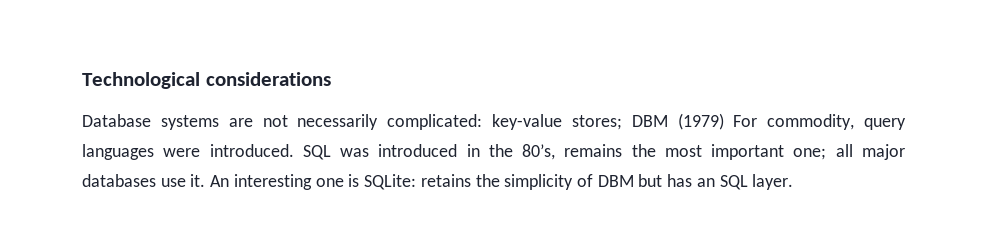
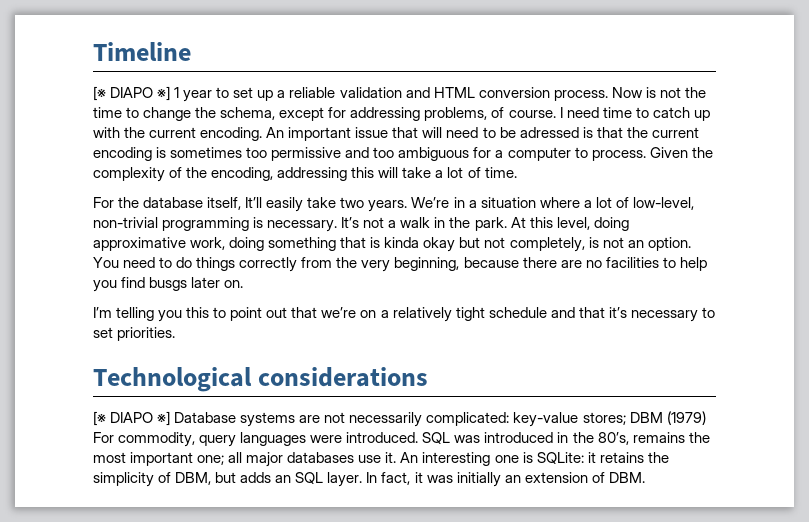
+ Timeline
+ [※ DIAPO ※] 1 year to set up a reliable validation and HTML conversion process. Now is not the time to change the schema, except for addressing problems, of course. I need time to catch up with the current encoding. An important issue that will need to be adressed is that the current encoding is sometimes too permissive and too ambiguous for a computer to process. Given the complexity of the encoding, addressing this will take a lot of time.
+ For the database itself, It’ll easily take two years. We’re in a situation where a lot of low-level, non-trivial programming is necessary. It’s not a walk in the park. At this level, doing approximative work, doing something that is kinda okay but not completely, is not an option. You need to do things correctly from the very beginning, because there are no facilities to help you find busgs later on.
+ I’m telling you this to point out that we’re on a relatively tight schedule and that it’s necessary to set priorities.
- Database systems are not necessarily complicated: key-value stores; DBM (1979) For commodity, query languages were introduced.
+ [※ DIAPO ※] Database systems are not necessarily complicated: key-value stores; DBM (1979) For commodity, query languages were introduced.
- An interesting one is SQLite: retains the simplicity of DBM but has an SQL layer.
+ An interesting one is SQLite: it retains the simplicity of DBM, but adds an SQL layer. In fact, it was initially an extension of DBM.

